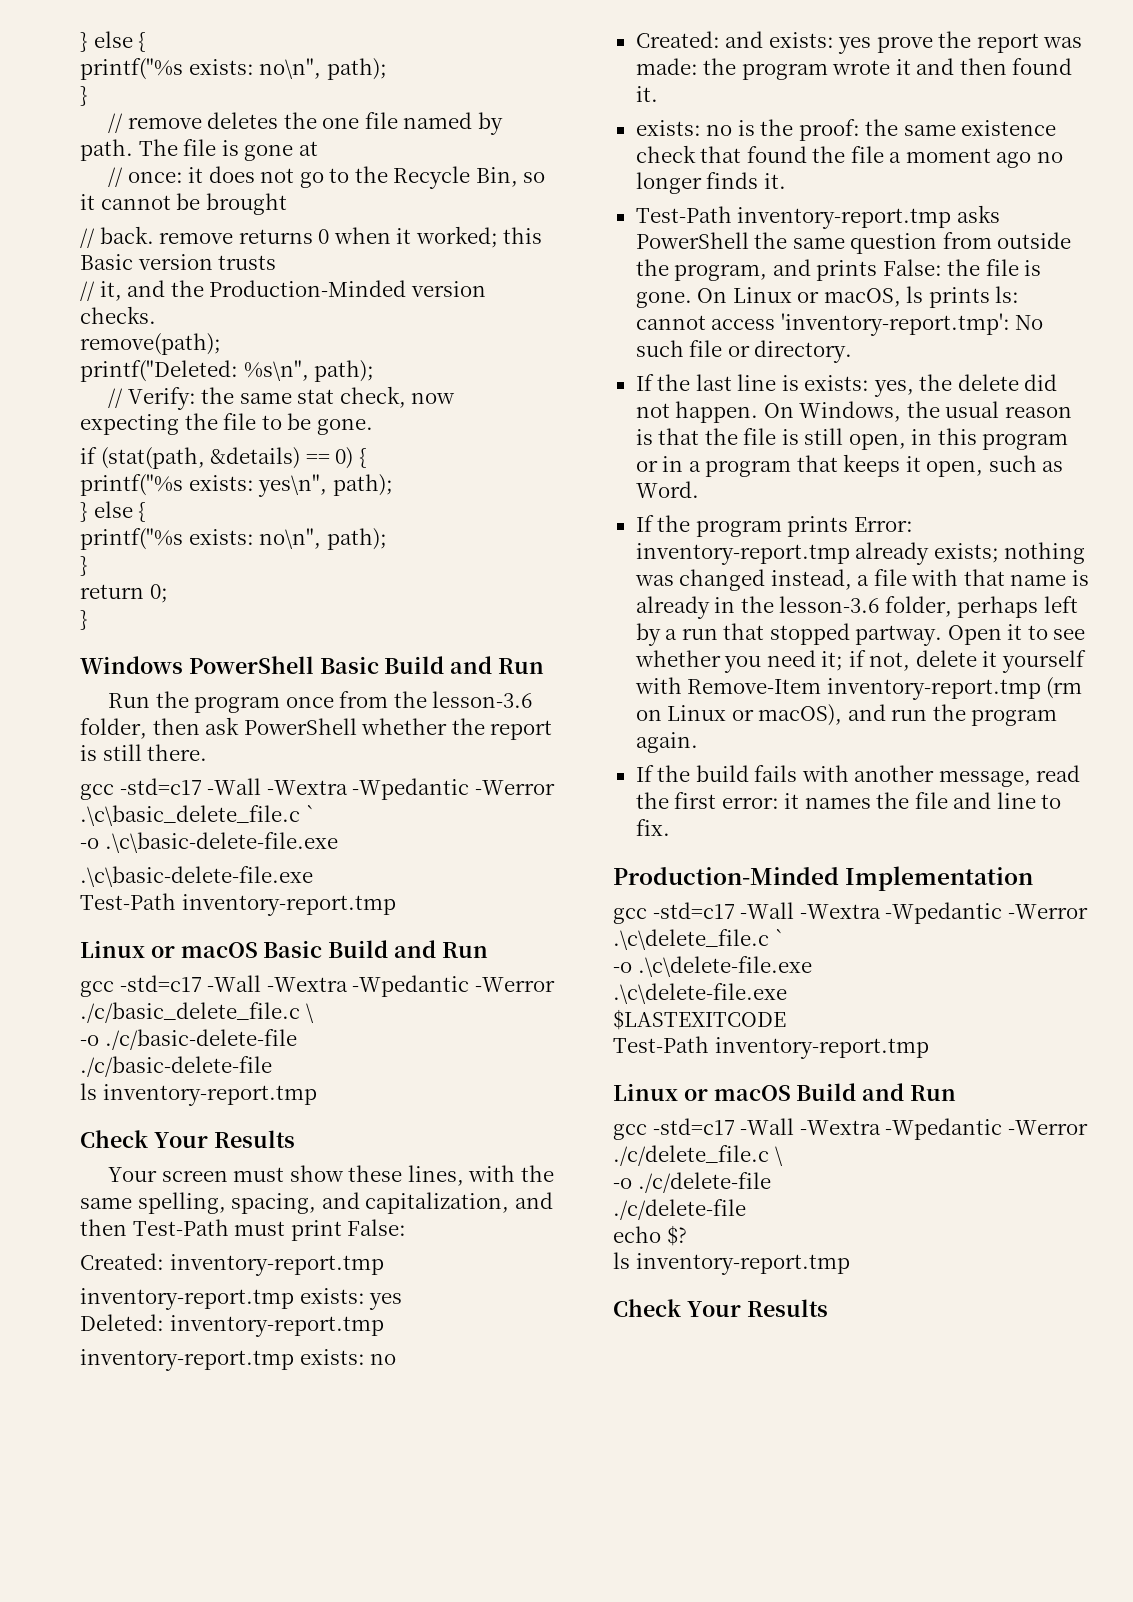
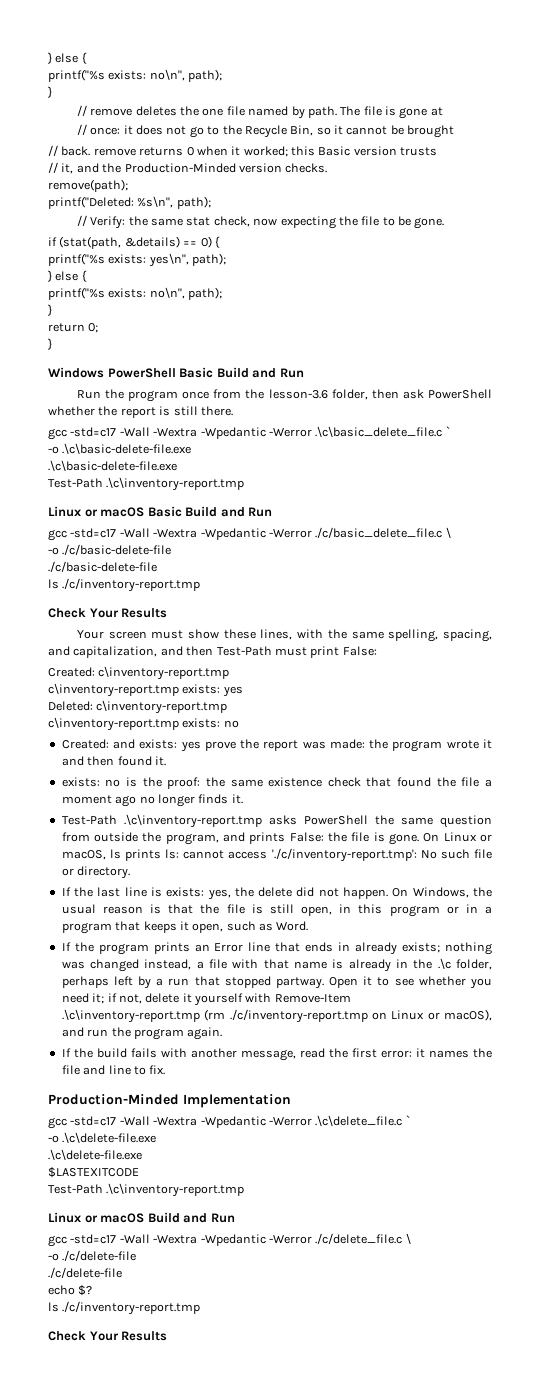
  -o .\c\basic-delete-file.exe
  .\c\basic-delete-file.exe
- Test-Path inventory-report.tmp
+ Test-Path .\c\inventory-report.tmp
  -o ./c/basic-delete-file
  ./c/basic-delete-file
- ls inventory-report.tmp
+ ls ./c/inventory-report.tmp
- Created: inventory-report.tmp
- inventory-report.tmp exists: yes
+ Created: c\inventory-report.tmp
+ c\inventory-report.tmp exists: yes
- Deleted: inventory-report.tmp
- inventory-report.tmp exists: no
+ Deleted: c\inventory-report.tmp
+ c\inventory-report.tmp exists: no
- Test-Path inventory-report.tmp asks PowerShell the same question from outside the program, and prints False: the file is gone.
+ Test-Path .\c\inventory-report.tmp asks PowerShell the same question from outside the program, and prints False: the file is gone.
- On Linux or macOS, ls prints ls: cannot access 'inventory-report.tmp': No such file or directory.
+ On Linux or macOS, ls prints ls: cannot access './c/inventory-report.tmp': No such file or directory.
- If the program prints Error: inventory-report.tmp already exists; nothing was changed instead, a file with that name is already in the lesson-3.6 folder, perhaps left by a run that stopped partway.
+ If the program prints an Error line that ends in already exists; nothing was changed instead, a file with that name is already in the .\c folder, perhaps left by a run that stopped partway.
- Open it to see whether you need it; if not, delete it yourself with Remove-Item inventory-report.tmp (rm on Linux or macOS), and run the program again.
+ Open it to see whether you need it; if not, delete it yourself with Remove-Item .\c\inventory-report.tmp (rm ./c/inventory-report.tmp on Linux or macOS), and run the program again.
  $LASTEXITCODE
- Test-Path inventory-report.tmp
+ Test-Path .\c\inventory-report.tmp
  echo $?
- ls inventory-report.tmp
+ ls ./c/inventory-report.tmp

